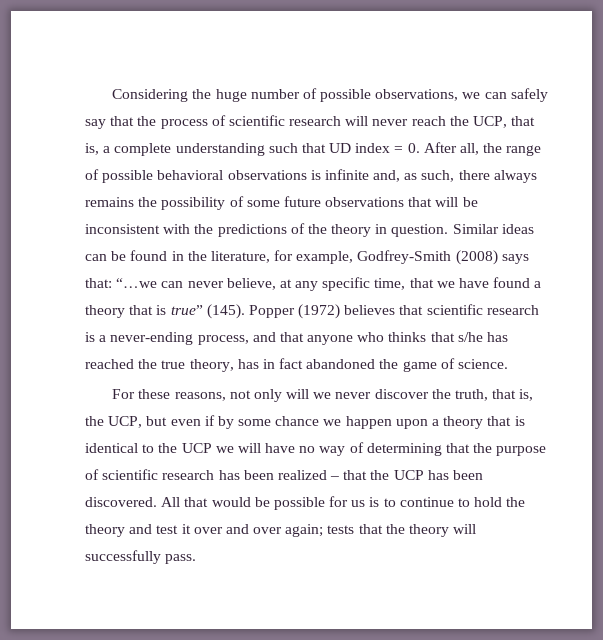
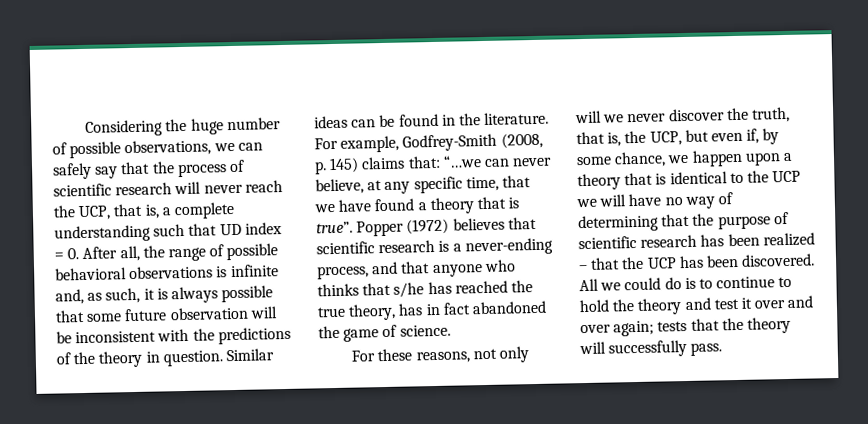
- Considering the huge number of possible observations, we can safely say that the process of scientific research will never reach the UCP, that is, a complete understanding such that UD index = 0. After all, the range of possible behavioral observations is infinite and, as such, there always remains the possibility of some future observations that will be inconsistent with the predictions of the theory in question.
+ Considering the huge number of possible observations, we can safely say that the process of scientific research will never reach the UCP, that is, a complete understanding such that UD index = 0. After all, the range of possible behavioral observations is infinite and, as such, it is always possible that some future observation will be inconsistent with the predictions of the theory in question.
- Similar ideas can be found in the literature, for example, Godfrey-Smith (2008) says that: “…we can never believe, at any specific time, that we have found a theory that is true” (145).
+ Similar ideas can be found in the literature. For example, Godfrey-Smith (2008, p. 145) claims that: “…we can never believe, at any specific time, that we have found a theory that is true”.
- For these reasons, not only will we never discover the truth, that is, the UCP, but even if by some chance we happen upon a theory that is identical to the UCP we will have no way of determining that the purpose of scientific research has been realized – that the UCP has been discovered.
+ For these reasons, not only will we never discover the truth, that is, the UCP, but even if, by some chance, we happen upon a theory that is identical to the UCP we will have no way of determining that the purpose of scientific research has been realized – that the UCP has been discovered.
- All that would be possible for us is to continue to hold the theory and test it over and over again; tests that the theory will successfully pass.
+ All we could do is to continue to hold the theory and test it over and over again; tests that the theory will successfully pass.

